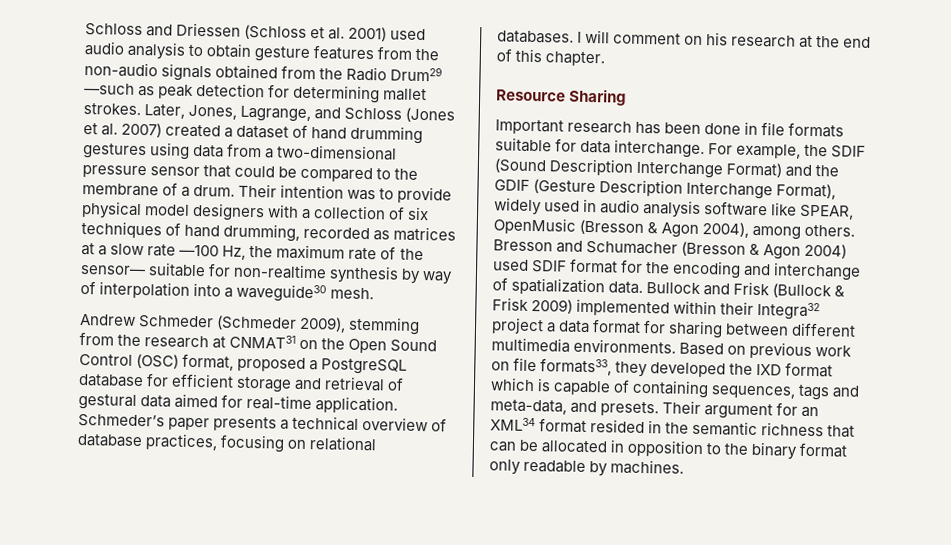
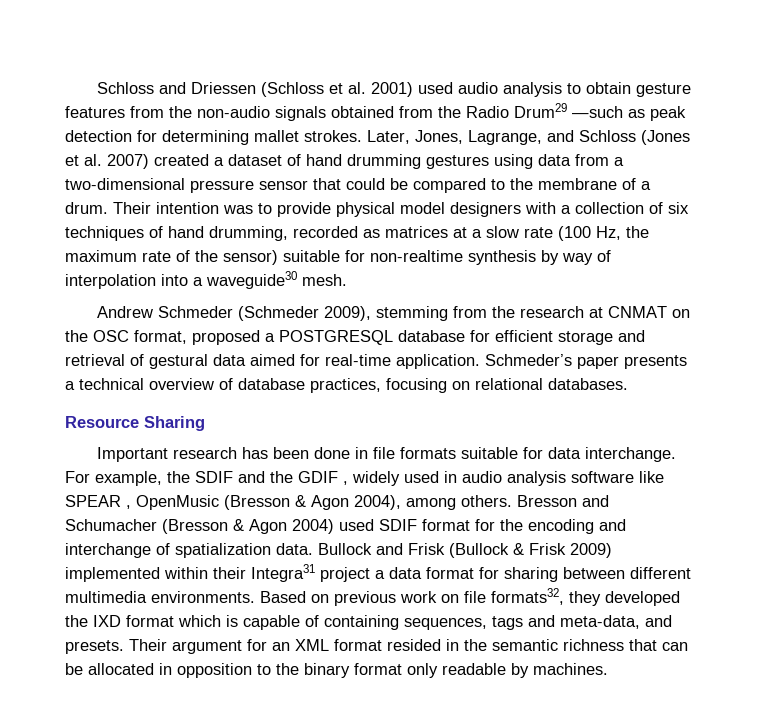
- Their intention was to provide physical model designers with a collection of six techniques of hand drumming, recorded as matrices at a slow rate —100 Hz, the maximum rate of the sensor— suitable for non-realtime synthesis by way of interpolation into a waveguide30 mesh.
+ Their intention was to provide physical model designers with a collection of six techniques of hand drumming, recorded as matrices at a slow rate (100 Hz, the maximum rate of the sensor) suitable for non-realtime synthesis by way of interpolation into a waveguide30 mesh.
- Andrew Schmeder (Schmeder 2009), stemming from the research at CNMAT31 on the Open Sound Control (OSC) format, proposed a PostgreSQL database for efficient storage and retrieval of gestural data aimed for real-time application.
+ Andrew Schmeder (Schmeder 2009), stemming from the research at CNMAT on the OSC format, proposed a POSTGRESQL database for efficient storage and retrieval of gestural data aimed for real-time application.
- I will comment on his research at the end of this chapter.
- For example, the SDIF (Sound Description Interchange Format) and the GDIF (Gesture Description Interchange Format), widely used in audio analysis software like SPEAR, OpenMusic (Bresson & Agon 2004), among others.
+ For example, the SDIF and the GDIF , widely used in audio analysis software like SPEAR , OpenMusic (Bresson & Agon 2004), among others.
- Bullock and Frisk (Bullock & Frisk 2009) implemented within their Integra32 project a data format for sharing between different multimedia environments.
+ Bullock and Frisk (Bullock & Frisk 2009) implemented within their Integra31 project a data format for sharing between different multimedia environments.
- Based on previous work on file formats33, they developed the IXD format which is capable of containing sequences, tags and meta-data, and presets.
+ Based on previous work on file formats32, they developed the IXD format which is capable of containing sequences, tags and meta-data, and presets.
- Their argument for an XML34 format resided in the semantic richness that can be allocated in opposition to the binary format only readable by machines.
+ Their argument for an XML format resided in the semantic richness that can be allocated in opposition to the binary format only readable by machines.

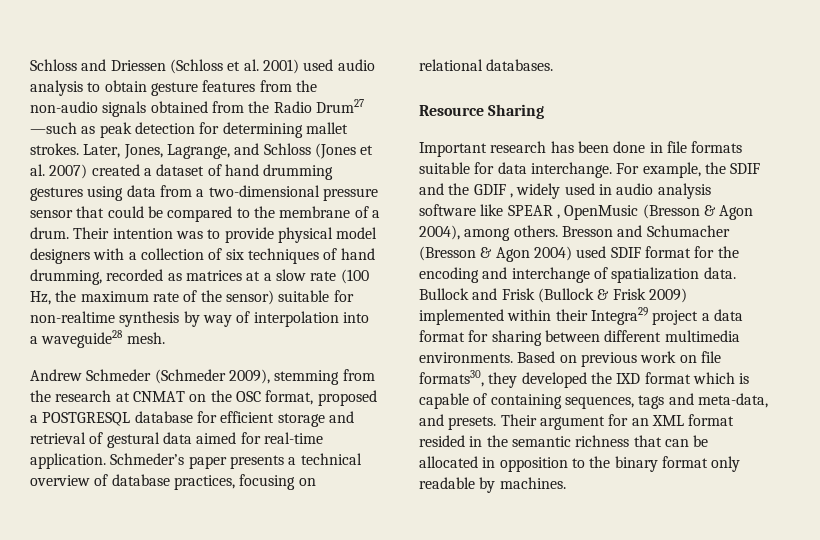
- Schloss and Driessen (Schloss et al. 2001) used audio analysis to obtain gesture features from the non-audio signals obtained from the Radio Drum29 —such as peak detection for determining mallet strokes.
+ Schloss and Driessen (Schloss et al. 2001) used audio analysis to obtain gesture features from the non-audio signals obtained from the Radio Drum27 —such as peak detection for determining mallet strokes.
- Their intention was to provide physical model designers with a collection of six techniques of hand drumming, recorded as matrices at a slow rate (100 Hz, the maximum rate of the sensor) suitable for non-realtime synthesis by way of interpolation into a waveguide30 mesh.
+ Their intention was to provide physical model designers with a collection of six techniques of hand drumming, recorded as matrices at a slow rate (100 Hz, the maximum rate of the sensor) suitable for non-realtime synthesis by way of interpolation into a waveguide28 mesh.
- Bullock and Frisk (Bullock & Frisk 2009) implemented within their Integra31 project a data format for sharing between different multimedia environments.
+ Bullock and Frisk (Bullock & Frisk 2009) implemented within their Integra29 project a data format for sharing between different multimedia environments.
- Based on previous work on file formats32, they developed the IXD format which is capable of containing sequences, tags and meta-data, and presets.
+ Based on previous work on file formats30, they developed the IXD format which is capable of containing sequences, tags and meta-data, and presets.

